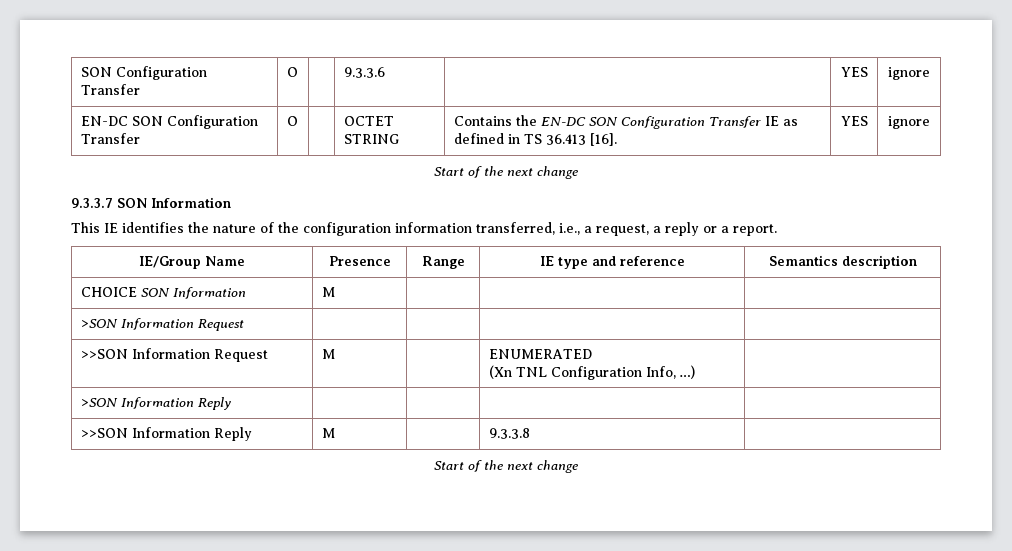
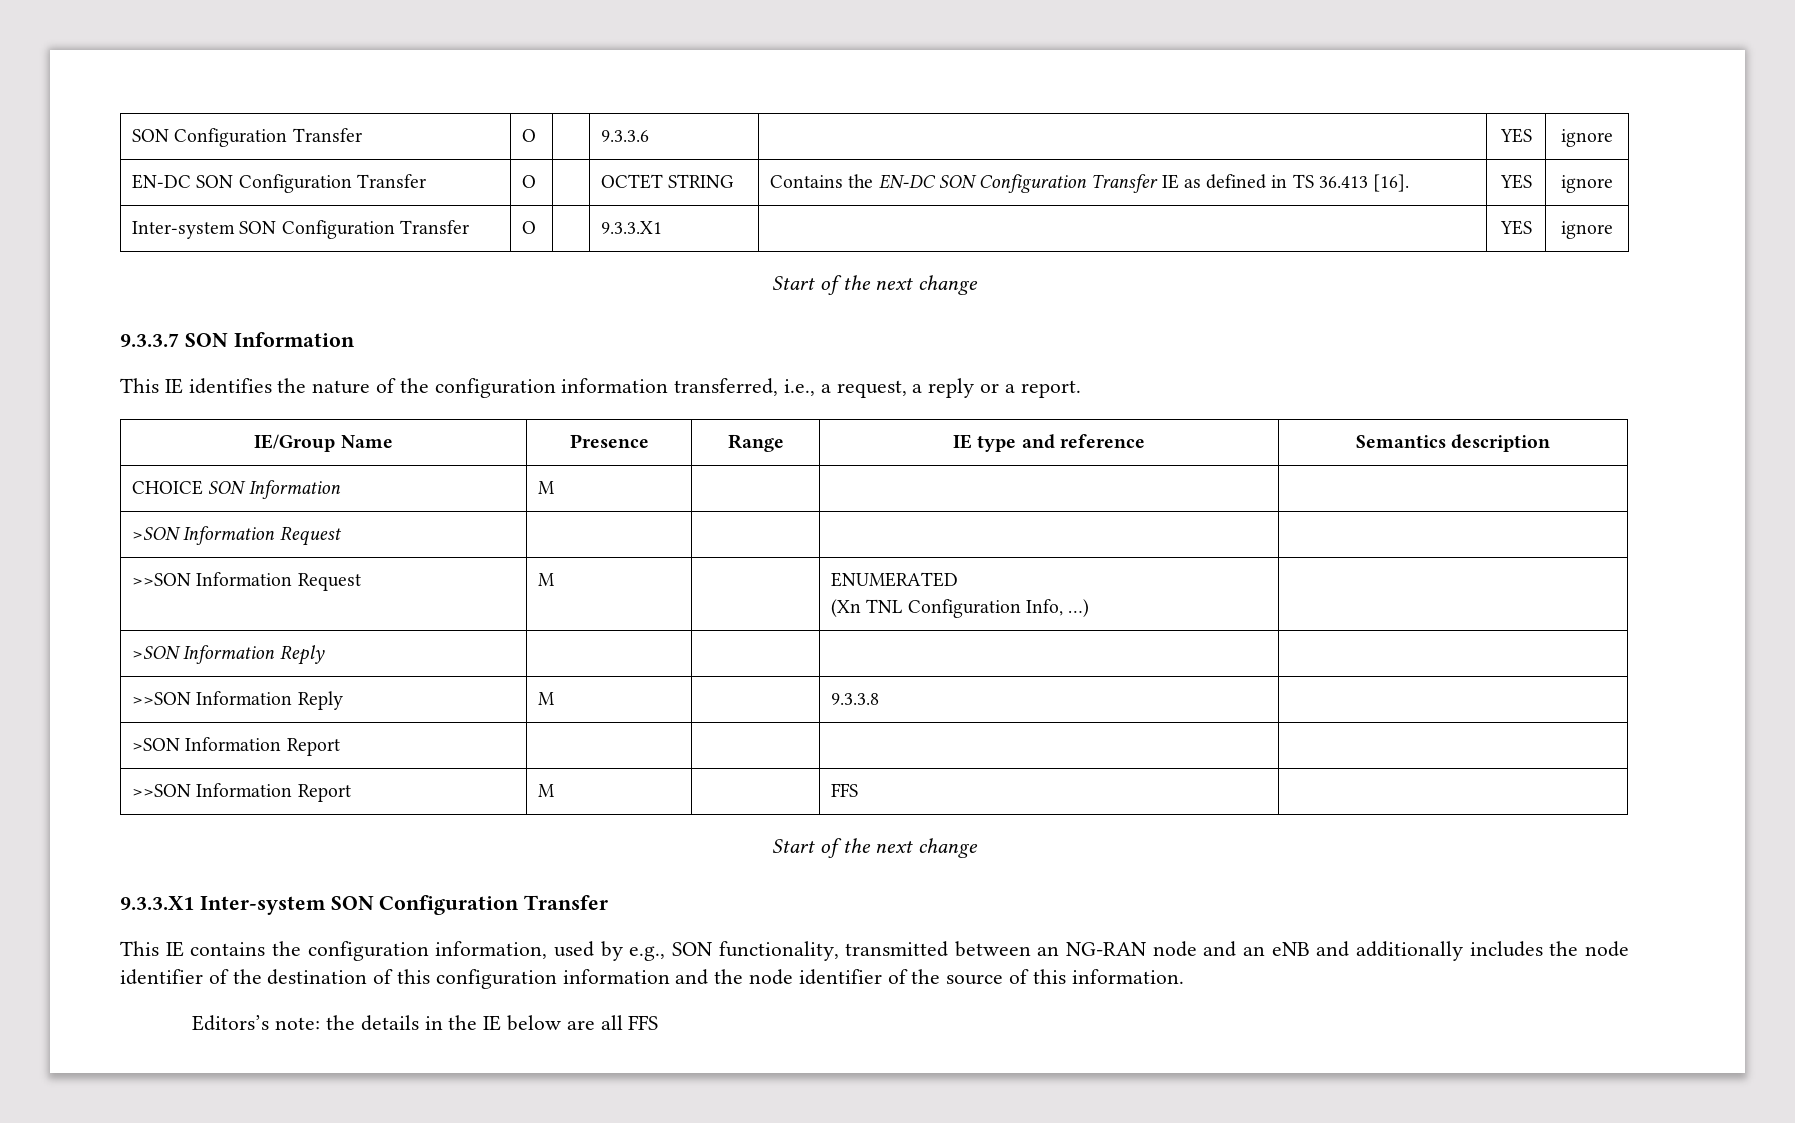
+ Inter-system SON Configuration Transfer | O | | 9.3.3.X1 | | YES | ignore
  >>SON Information Reply | M | | 9.3.3.8 |
+ >SON Information Report | | | |
+ >>SON Information Report | M | | FFS |
  Start of the next change
+ 9.3.3.X1 Inter-system SON Configuration Transfer
+ This IE contains the configuration information, used by e.g., SON functionality, transmitted between an NG-RAN node and an eNB and additionally includes the node identifier of the destination of this configuration information and the node identifier of the source of this information.
+ Editors’s note: the details in the IE below are all FFS

